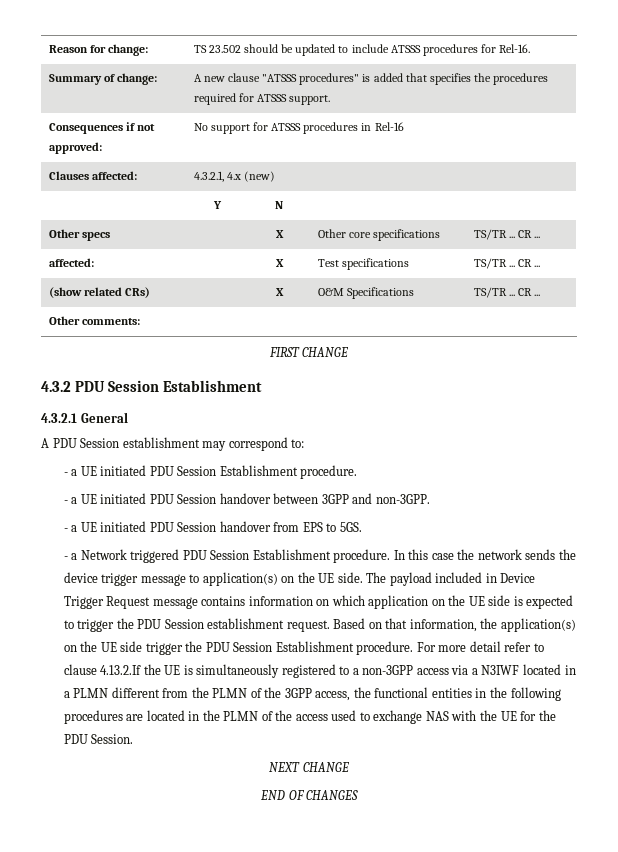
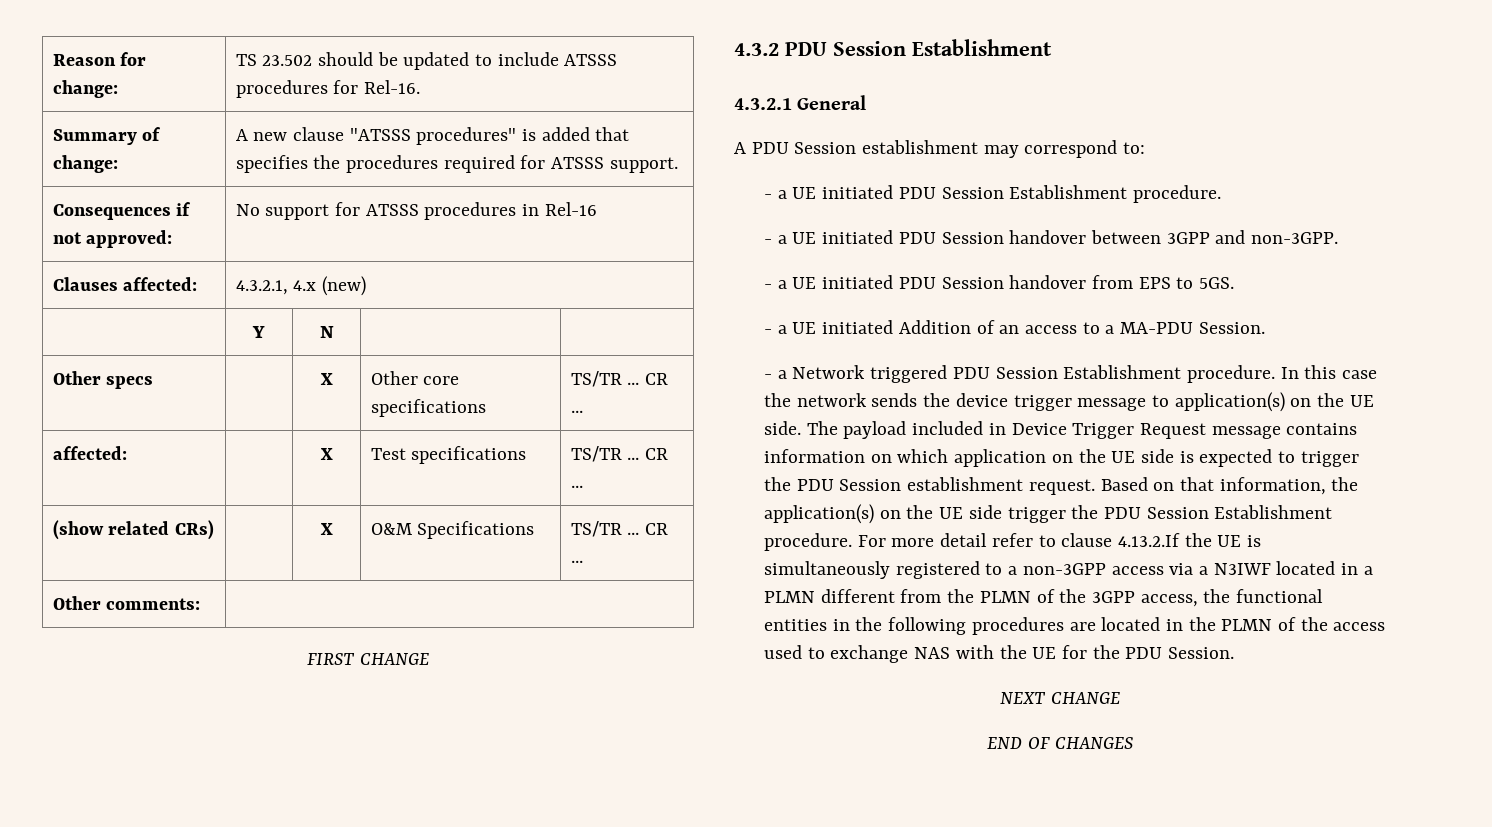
+ - a UE initiated Addition of an access to a MA-PDU Session.

